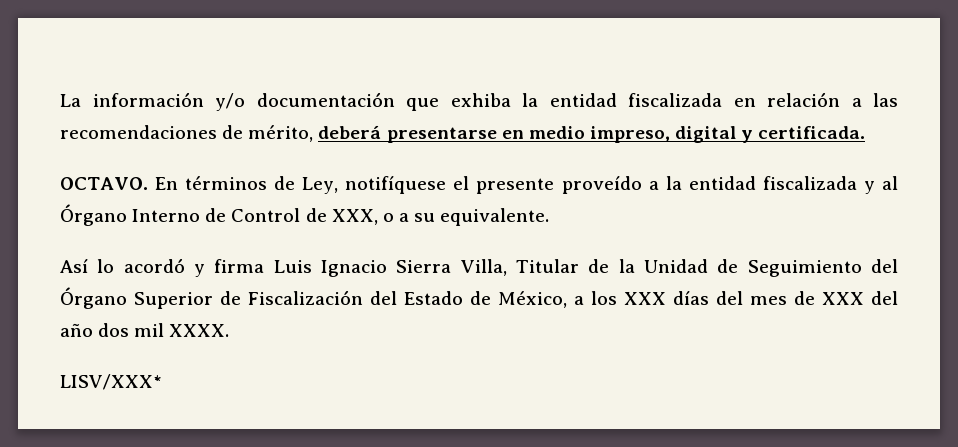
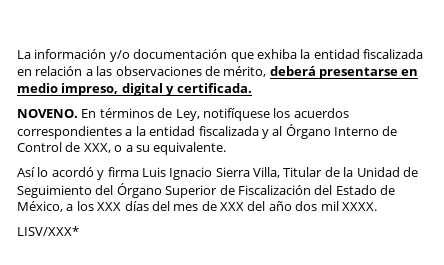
- La información y/o documentación que exhiba la entidad fiscalizada en relación a las recomendaciones de mérito, deberá presentarse en medio impreso, digital y certificada.
+ La información y/o documentación que exhiba la entidad fiscalizada en relación a las observaciones de mérito, deberá presentarse en medio impreso, digital y certificada.
- OCTAVO.
+ NOVENO.
- En términos de Ley, notifíquese el presente proveído a la entidad fiscalizada y al Órgano Interno de Control de XXX, o a su equivalente.
+ En términos de Ley, notifíquese los acuerdos correspondientes a la entidad fiscalizada y al Órgano Interno de Control de XXX, o a su equivalente.

